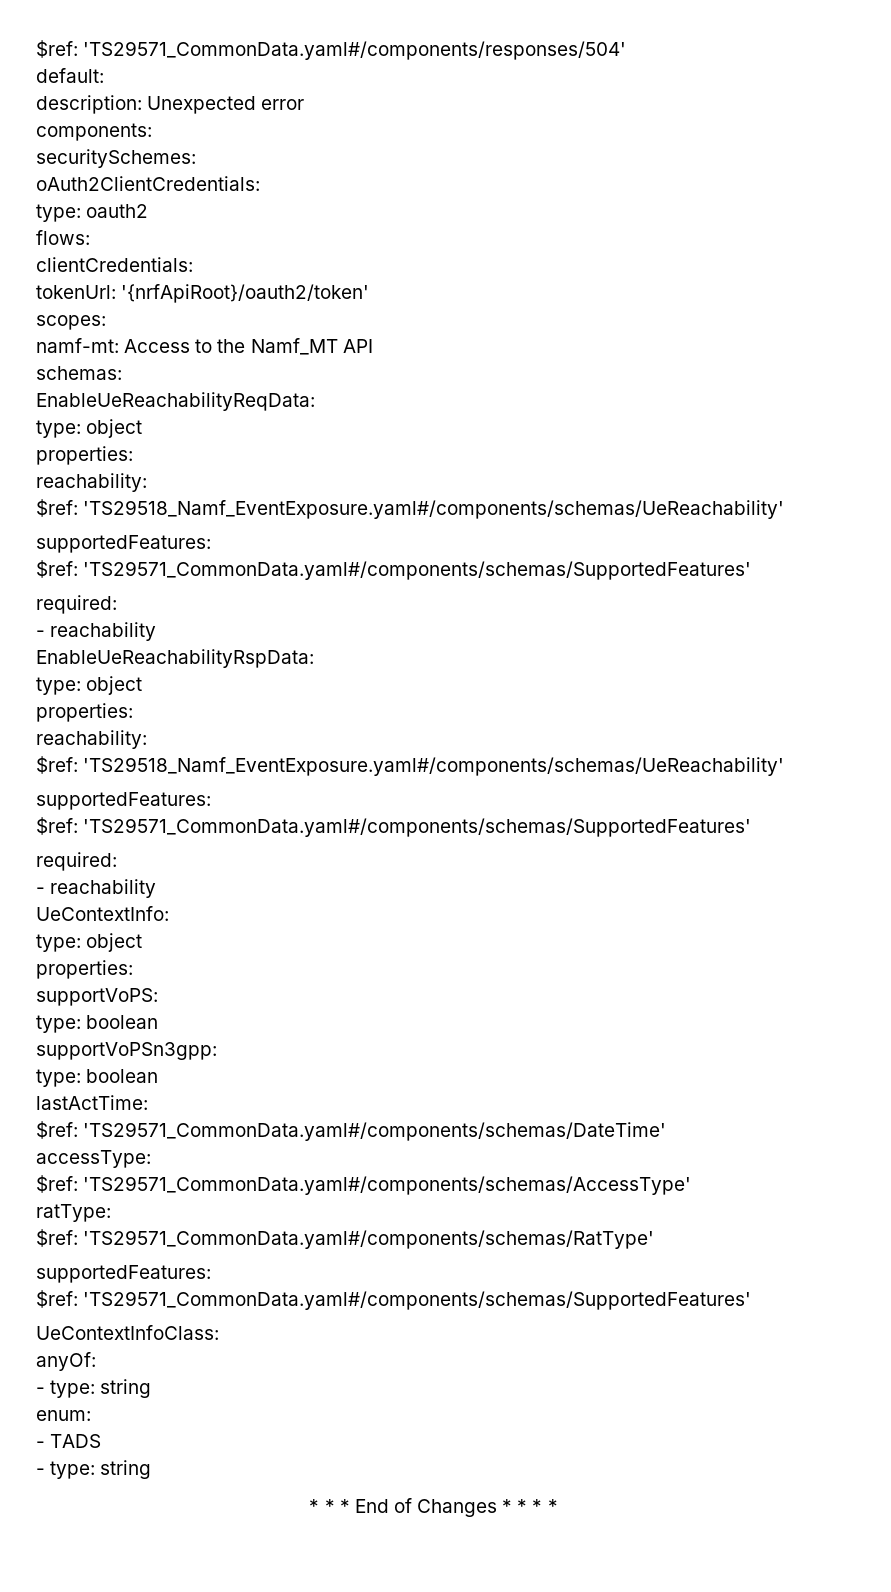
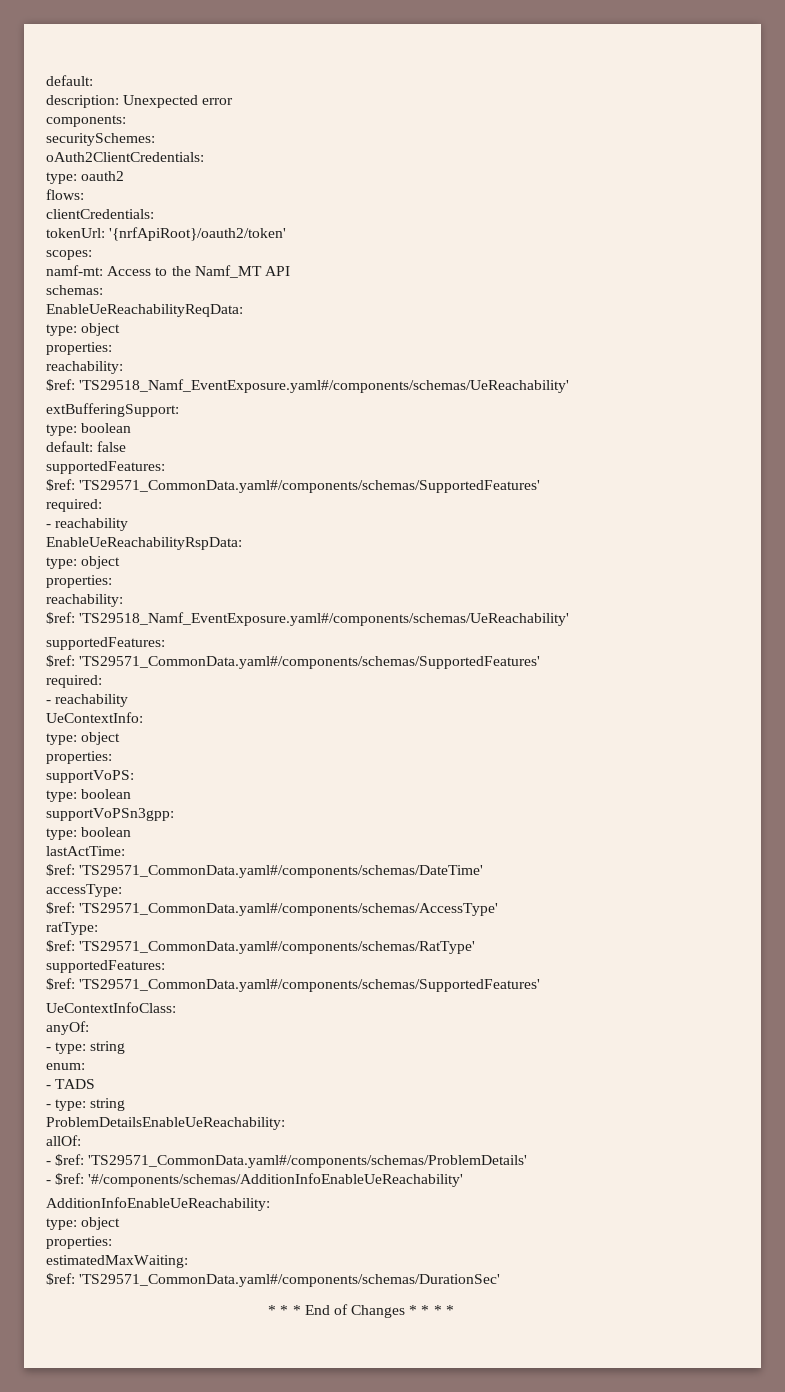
- $ref: 'TS29571_CommonData.yaml#/components/responses/504'
+ extBufferingSupport:
+ type: boolean
+ default: false
+ ProblemDetailsEnableUeReachability:
+ allOf:
+ - $ref: 'TS29571_CommonData.yaml#/components/schemas/ProblemDetails'
+ - $ref: '#/components/schemas/AdditionInfoEnableUeReachability'
+ AdditionInfoEnableUeReachability:
+ type: object
+ properties:
+ estimatedMaxWaiting:
+ $ref: 'TS29571_CommonData.yaml#/components/schemas/DurationSec'

